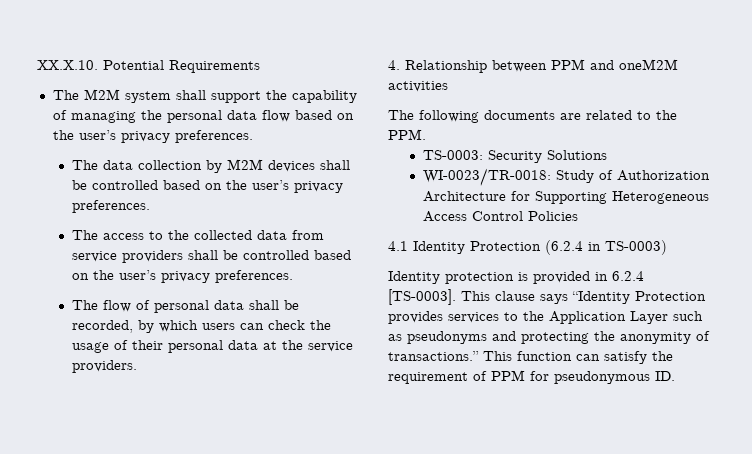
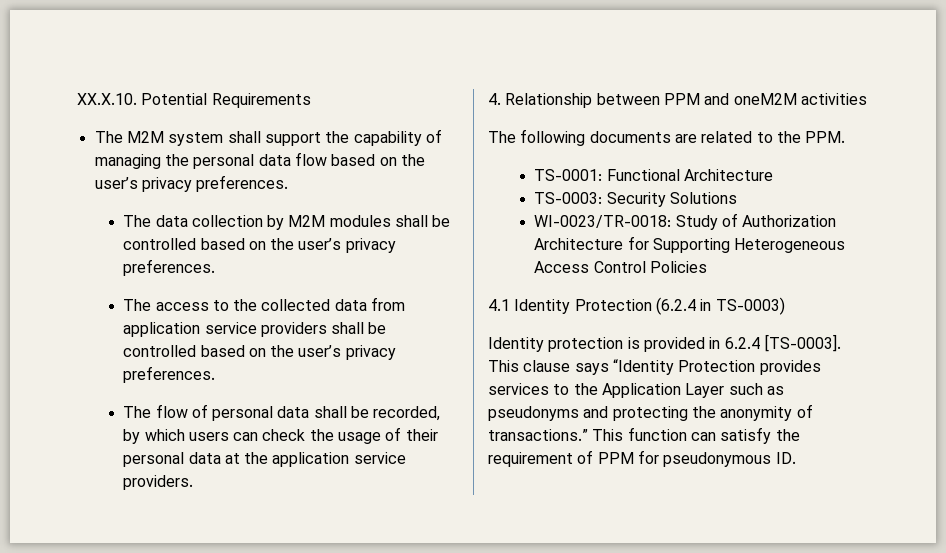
- The data collection by M2M devices shall be controlled based on the user’s privacy preferences.
+ The data collection by M2M modules shall be controlled based on the user’s privacy preferences.
- The access to the collected data from service providers shall be controlled based on the user’s privacy preferences.
+ The access to the collected data from application service providers shall be controlled based on the user’s privacy preferences.
- The flow of personal data shall be recorded, by which users can check the usage of their personal data at the service providers.
+ The flow of personal data shall be recorded, by which users can check the usage of their personal data at the application service providers.
+ TS-0001: Functional Architecture

